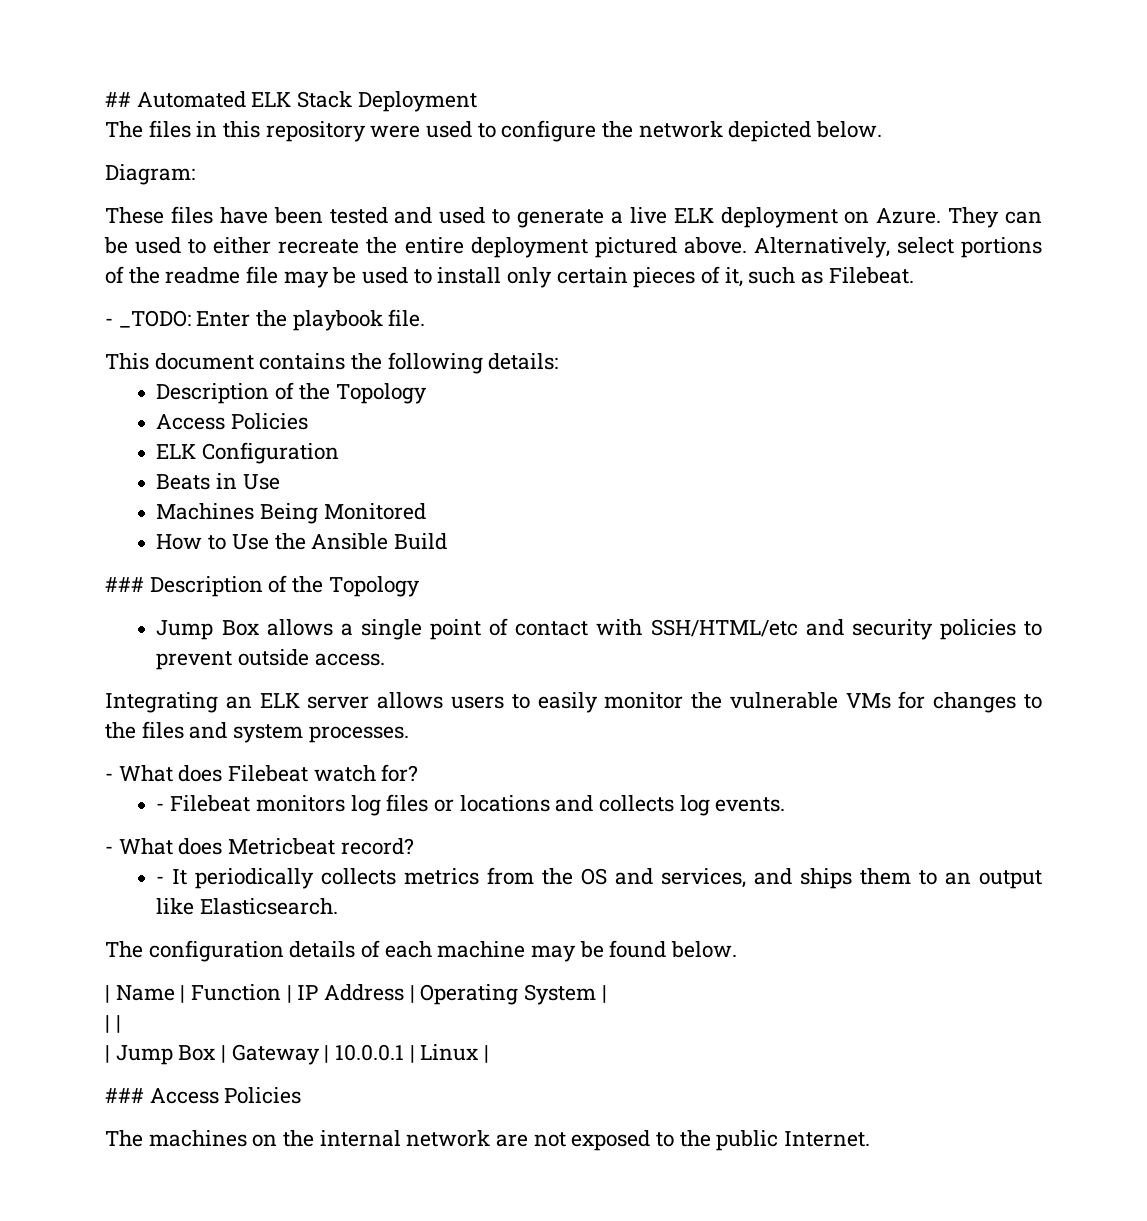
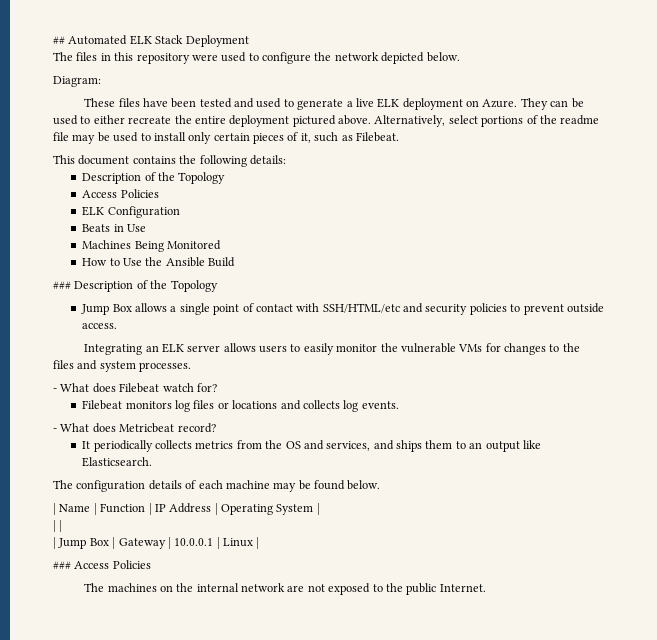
- - _TODO: Enter the playbook file.
- - Filebeat monitors log files or locations and collects log events.
+ Filebeat monitors log files or locations and collects log events.
- - It periodically collects metrics from the OS and services, and ships them to an output like Elasticsearch.
+ It periodically collects metrics from the OS and services, and ships them to an output like Elasticsearch.

